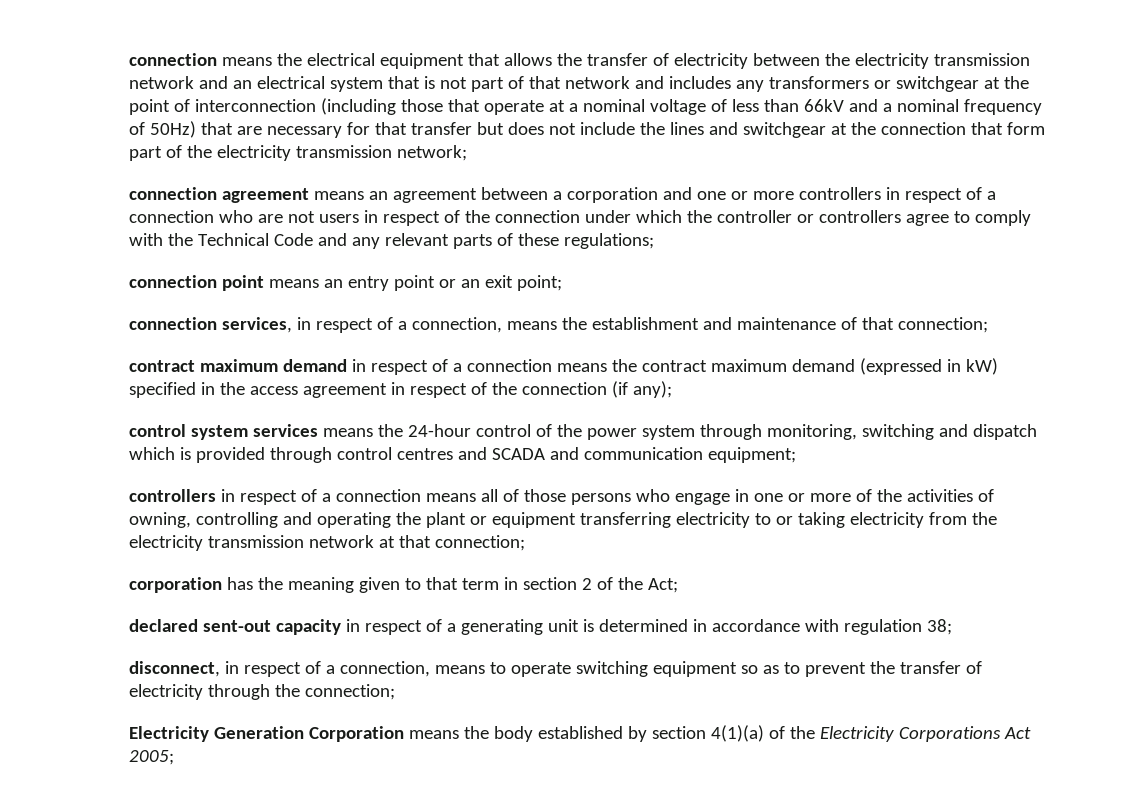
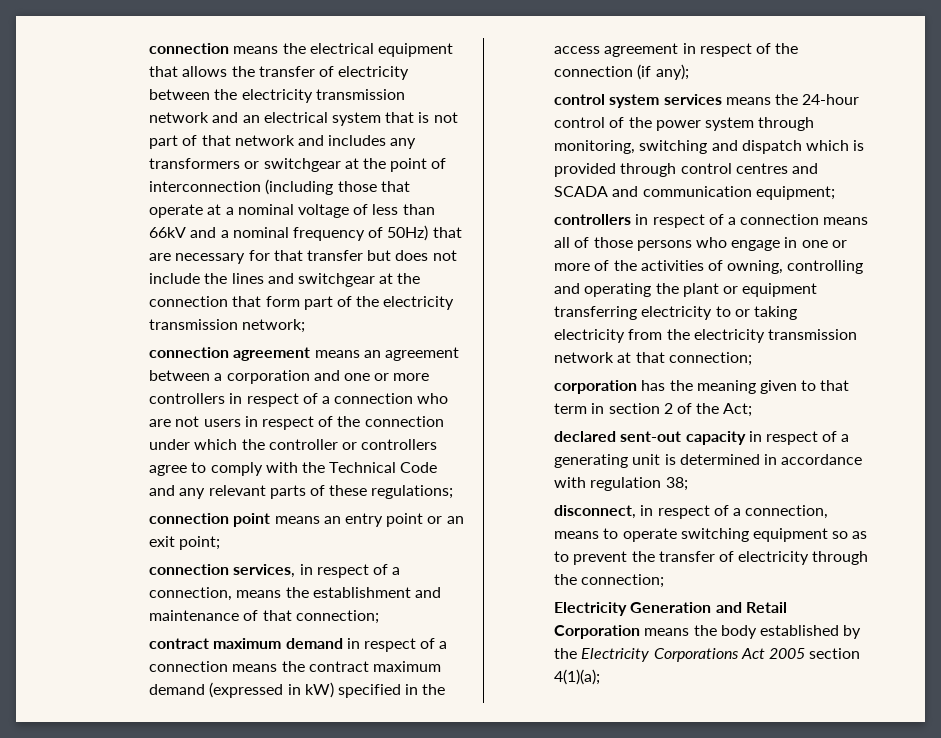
- Electricity Generation Corporation means the body established by section 4(1)(a) of the Electricity Corporations Act 2005;
+ Electricity Generation and Retail Corporation means the body established by the Electricity Corporations Act 2005 section 4(1)(a);

